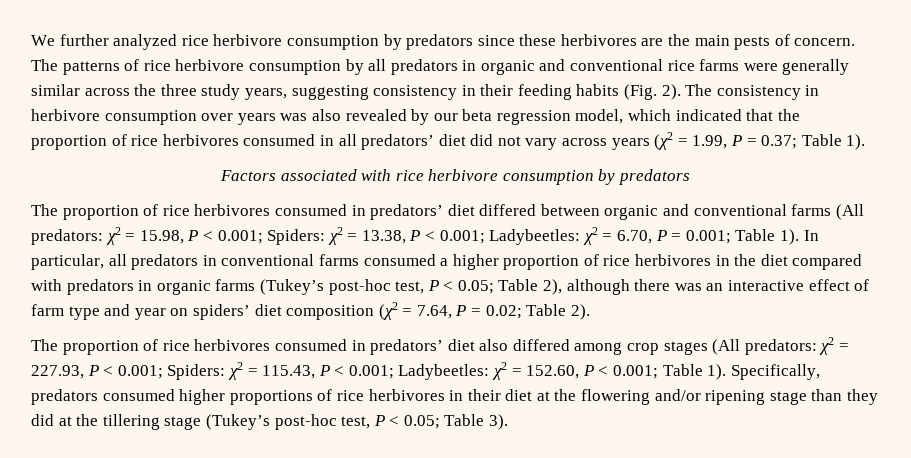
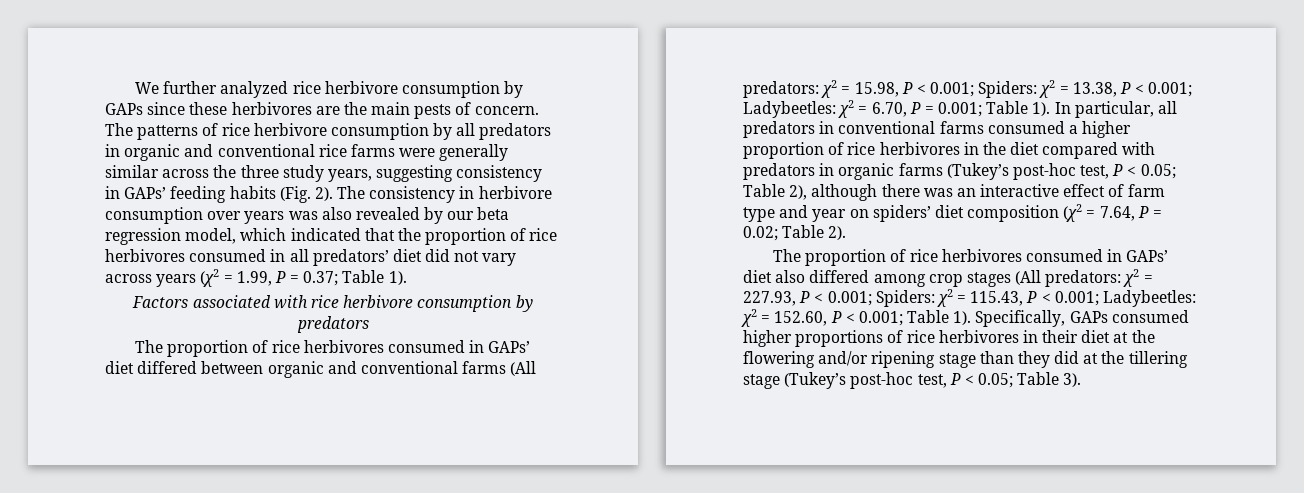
- We further analyzed rice herbivore consumption by predators since these herbivores are the main pests of concern.
+ We further analyzed rice herbivore consumption by GAPs since these herbivores are the main pests of concern.
- The patterns of rice herbivore consumption by all predators in organic and conventional rice farms were generally similar across the three study years, suggesting consistency in their feeding habits (Fig. 2).
+ The patterns of rice herbivore consumption by all predators in organic and conventional rice farms were generally similar across the three study years, suggesting consistency in GAPs’ feeding habits (Fig. 2).
- The proportion of rice herbivores consumed in predators’ diet differed between organic and conventional farms (All predators: χ2 = 15.98, P < 0.001; Spiders: χ2 = 13.38, P < 0.001; Ladybeetles: χ2 = 6.70, P = 0.001; Table 1).
+ The proportion of rice herbivores consumed in GAPs’ diet differed between organic and conventional farms (All predators: χ2 = 15.98, P < 0.001; Spiders: χ2 = 13.38, P < 0.001; Ladybeetles: χ2 = 6.70, P = 0.001; Table 1).
- The proportion of rice herbivores consumed in predators’ diet also differed among crop stages (All predators: χ2 = 227.93, P < 0.001; Spiders: χ2 = 115.43, P < 0.001; Ladybeetles: χ2 = 152.60, P < 0.001; Table 1).
+ The proportion of rice herbivores consumed in GAPs’ diet also differed among crop stages (All predators: χ2 = 227.93, P < 0.001; Spiders: χ2 = 115.43, P < 0.001; Ladybeetles: χ2 = 152.60, P < 0.001; Table 1).
- Specifically, predators consumed higher proportions of rice herbivores in their diet at the flowering and/or ripening stage than they did at the tillering stage (Tukey’s post-hoc test, P < 0.05; Table 3).
+ Specifically, GAPs consumed higher proportions of rice herbivores in their diet at the flowering and/or ripening stage than they did at the tillering stage (Tukey’s post-hoc test, P < 0.05; Table 3).

